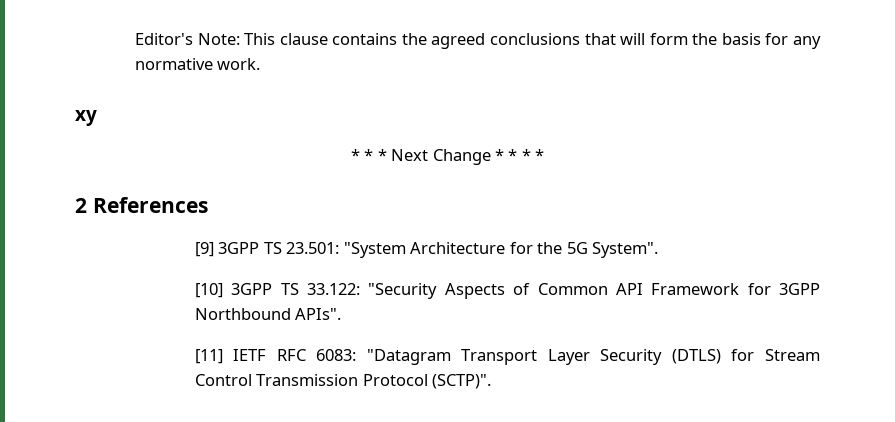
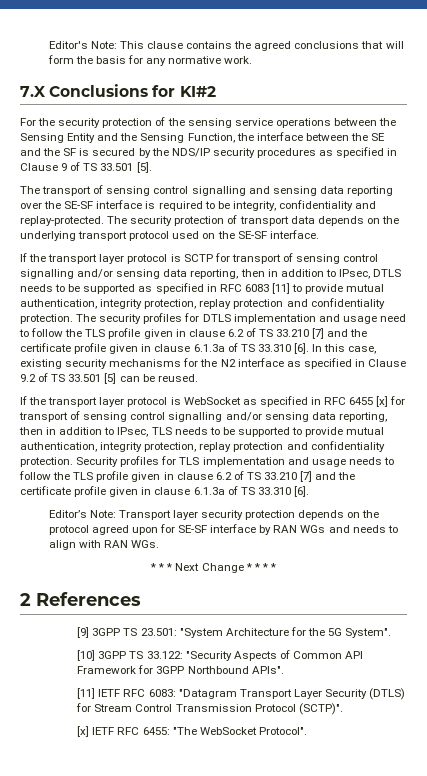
- xy
+ 7.X Conclusions for KI#2
+ For the security protection of the sensing service operations between the Sensing Entity and the Sensing Function, the interface between the SE and the SF is secured by the NDS/IP security procedures as specified in Clause 9 of TS 33.501 [5].
+ The transport of sensing control signalling and sensing data reporting over the SE-SF interface is required to be integrity, confidentiality and replay-protected. The security protection of transport data depends on the underlying transport protocol used on the SE-SF interface.
+ If the transport layer protocol is SCTP for transport of sensing control signalling and/or sensing data reporting, then in addition to IPsec, DTLS needs to be supported as specified in RFC 6083 [11] to provide mutual authentication, integrity protection, replay protection and confidentiality protection. The security profiles for DTLS implementation and usage need to follow the TLS profile given in clause 6.2 of TS 33.210 [7] and the certificate profile given in clause 6.1.3a of TS 33.310 [6]. In this case, existing security mechanisms for the N2 interface as specified in Clause 9.2 of TS 33.501 [5] can be reused.
+ If the transport layer protocol is WebSocket as specified in RFC 6455 [x] for transport of sensing control signalling and/or sensing data reporting, then in addition to IPsec, TLS needs to be supported to provide mutual authentication, integrity protection, replay protection and confidentiality protection. Security profiles for TLS implementation and usage needs to follow the TLS profile given in clause 6.2 of TS 33.210 [7] and the certificate profile given in clause 6.1.3a of TS 33.310 [6].
+ Editor’s Note: Transport layer security protection depends on the protocol agreed upon for SE-SF interface by RAN WGs and needs to align with RAN WGs.
+ [x] IETF RFC 6455: "The WebSocket Protocol".

